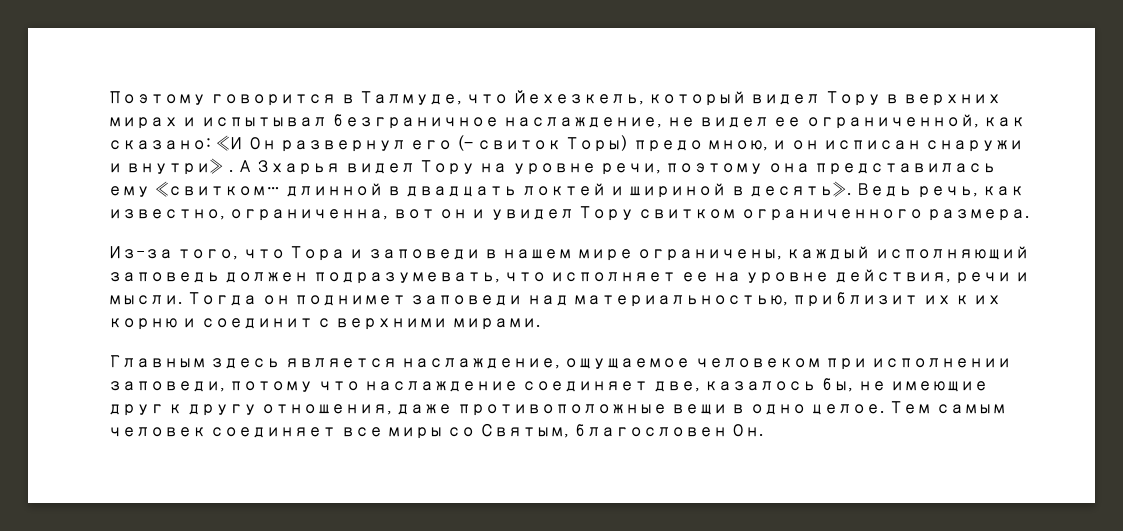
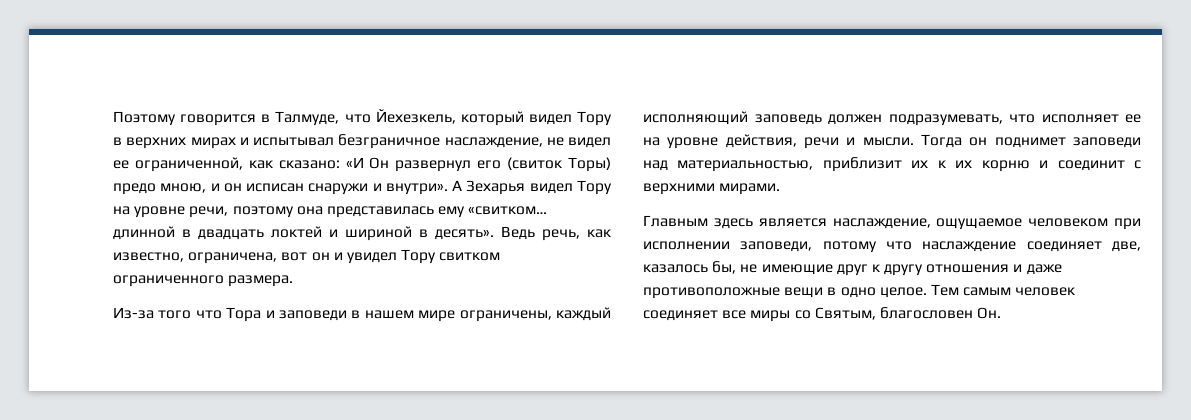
- Поэтому говорится в Талмуде, что Йехезкель, который видел Тору в верхних мирах и испытывал безграничное наслаждение, не видел ее ограниченной, как сказано: «И Он развернул его (‒ свиток Торы) предо мною, и он исписан снаружи и внутри» . А Зхарья видел Тору на уровне речи, поэтому она представилась ему «свитком… длинной в двадцать локтей и шириной в десять».
+ Поэтому говорится в Талмуде, что Йехезкель, который видел Тору в верхних мирах и испытывал безграничное наслаждение, не видел ее ограниченной, как сказано: «И Он развернул его (свиток Торы) предо мною, и он исписан снаружи и внутри». А Зехарья видел Тору на уровне речи, поэтому она представилась ему «свитком… длинной в двадцать локтей и шириной в десять».
- Ведь речь, как известно, ограниченна, вот он и увидел Тору свитком ограниченного размера.
+ Ведь речь, как известно, ограничена, вот он и увидел Тору свитком ограниченного размера.
- Из-за того, что Тора и заповеди в нашем мире ограничены, каждый исполняющий заповедь должен подразумевать, что исполняет ее на уровне действия, речи и мысли.
+ Из-за того что Тора и заповеди в нашем мире ограничены, каждый исполняющий заповедь должен подразумевать, что исполняет ее на уровне действия, речи и мысли.
- Главным здесь является наслаждение, ощущаемое человеком при исполнении заповеди, потому что наслаждение соединяет две, казалось бы, не имеющие друг к другу отношения, даже противоположные вещи в одно целое.
+ Главным здесь является наслаждение, ощущаемое человеком при исполнении заповеди, потому что наслаждение соединяет две, казалось бы, не имеющие друг к другу отношения и даже противоположные вещи в одно целое.

